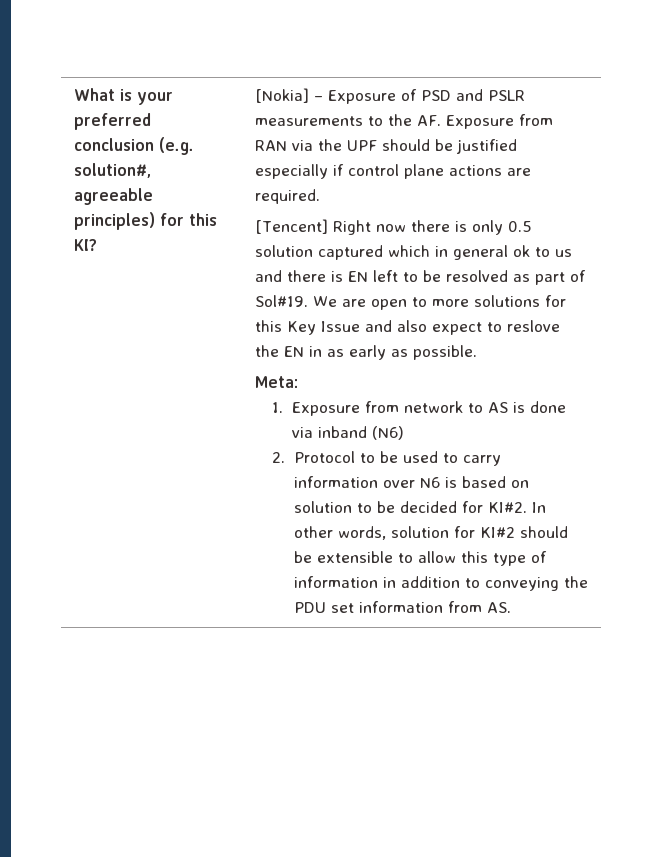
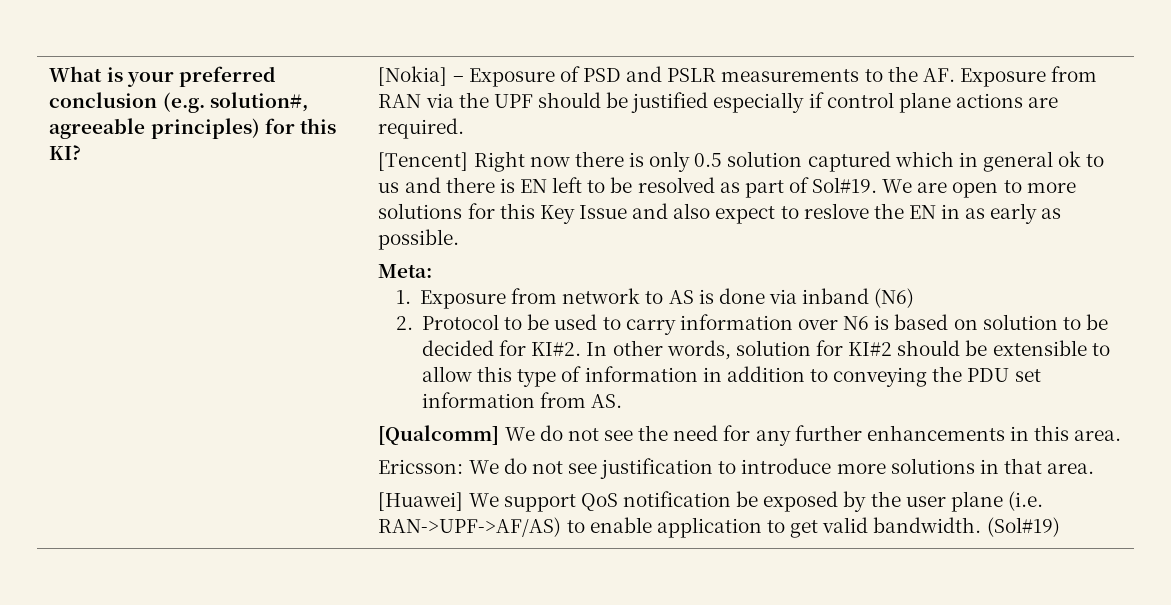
+ [Qualcomm] We do not see the need for any further enhancements in this area.
+ Ericsson: We do not see justification to introduce more solutions in that area.
+ [Huawei] We support QoS notification be exposed by the user plane (i.e. RAN->UPF->AF/AS) to enable application to get valid bandwidth. (Sol#19)

